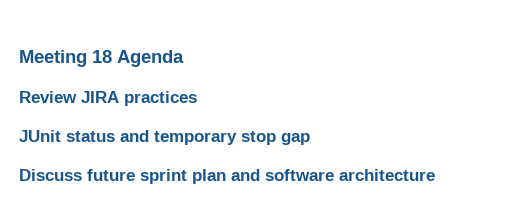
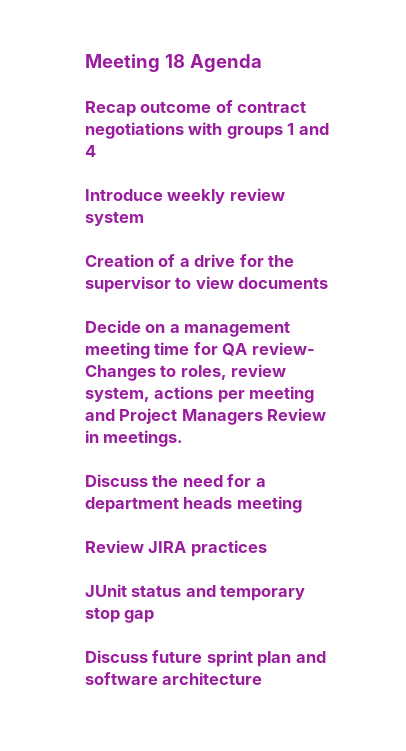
+ Recap outcome of contract negotiations with groups 1 and 4
+ Introduce weekly review system
+ Creation of a drive for the supervisor to view documents
+ Decide on a management meeting time for QA review- Changes to roles, review system, actions per meeting and Project Managers Review in meetings.
+ Discuss the need for a department heads meeting

